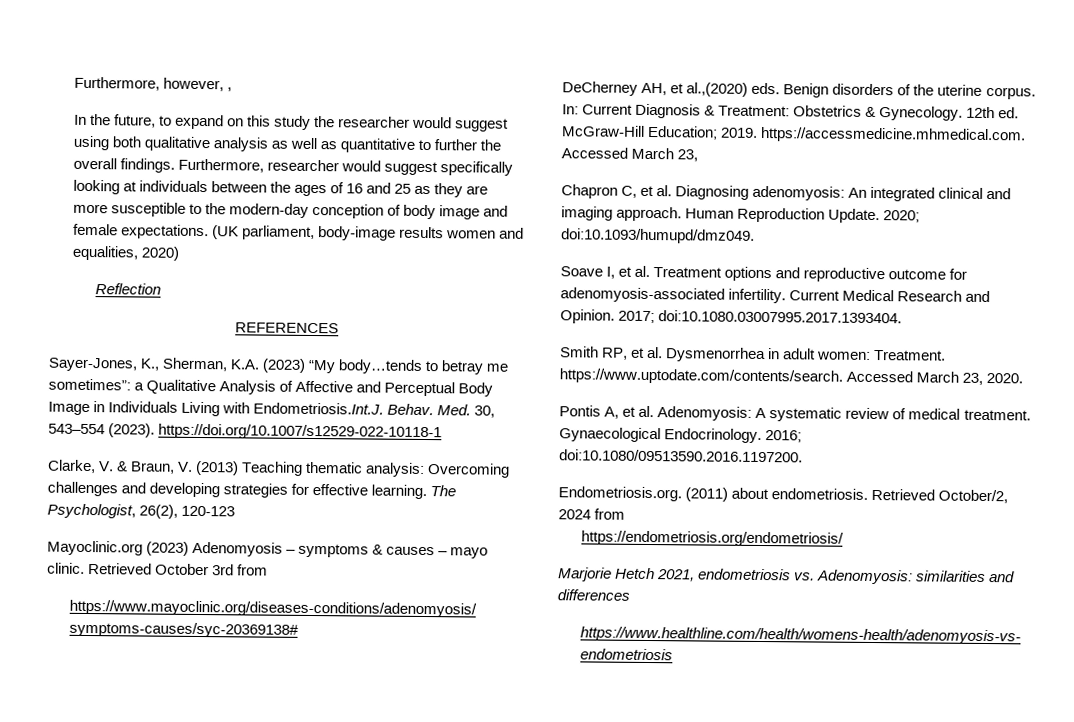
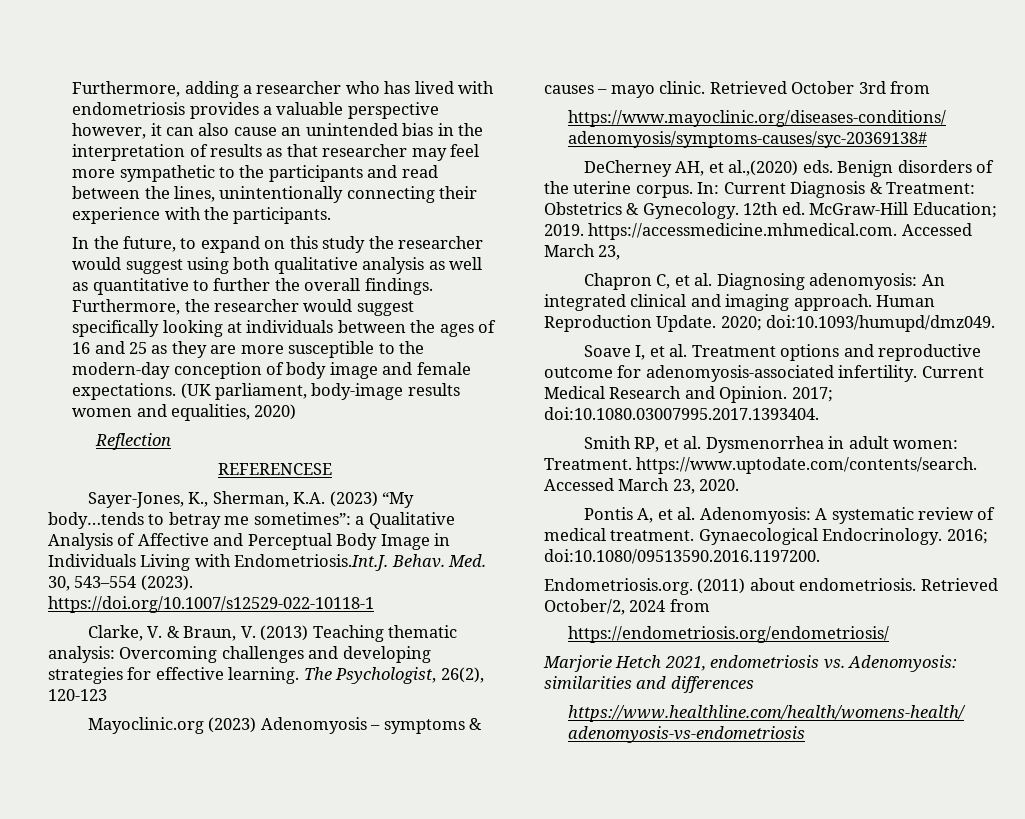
- Furthermore, however, ,
+ Furthermore, adding a researcher who has lived with endometriosis provides a valuable perspective however, it can also cause an unintended bias in the interpretation of results as that researcher may feel more sympathetic to the participants and read between the lines, unintentionally connecting their experience with the participants.
- Furthermore, researcher would suggest specifically looking at individuals between the ages of 16 and 25 as they are more susceptible to the modern-day conception of body image and female expectations.
+ Furthermore, the researcher would suggest specifically looking at individuals between the ages of 16 and 25 as they are more susceptible to the modern-day conception of body image and female expectations.
- REFERENCES
+ REFERENCESE

